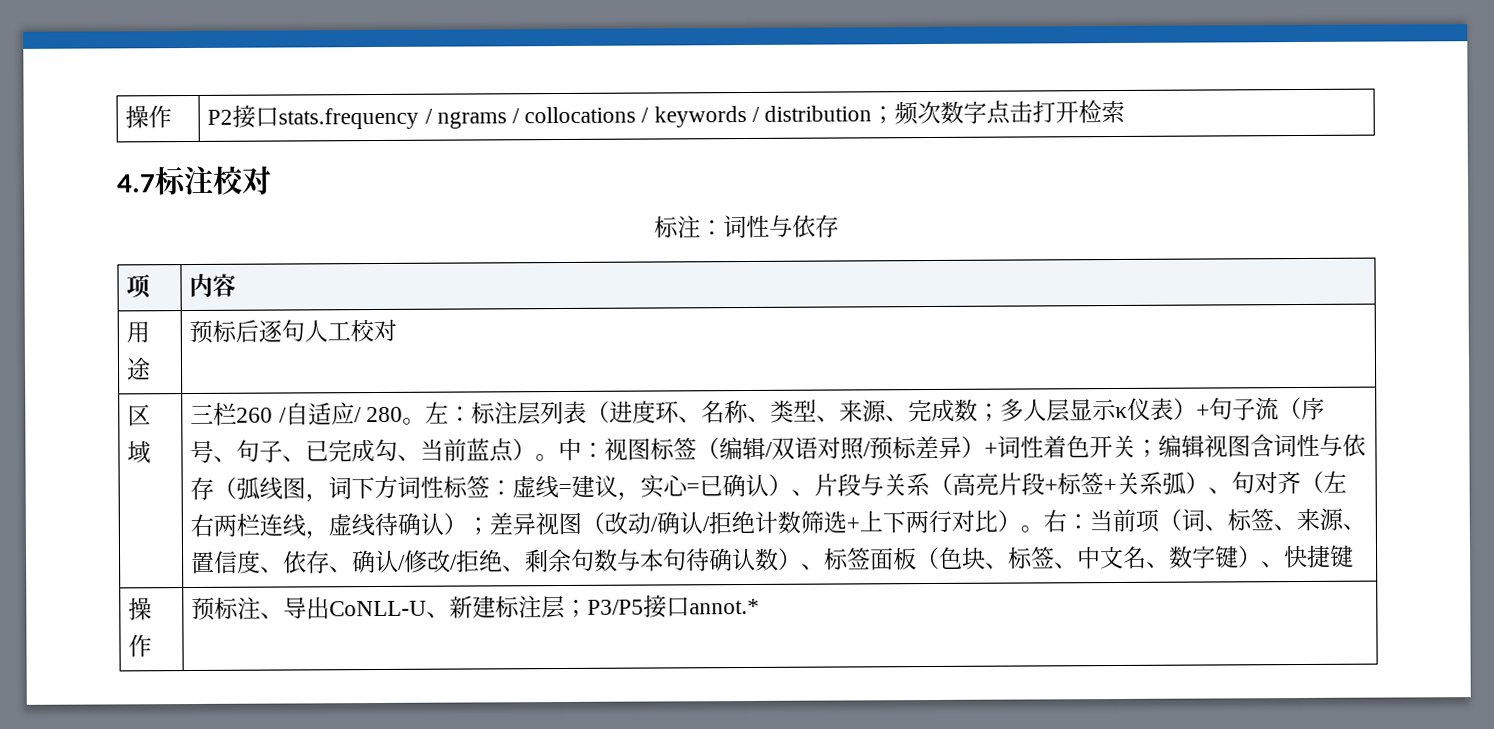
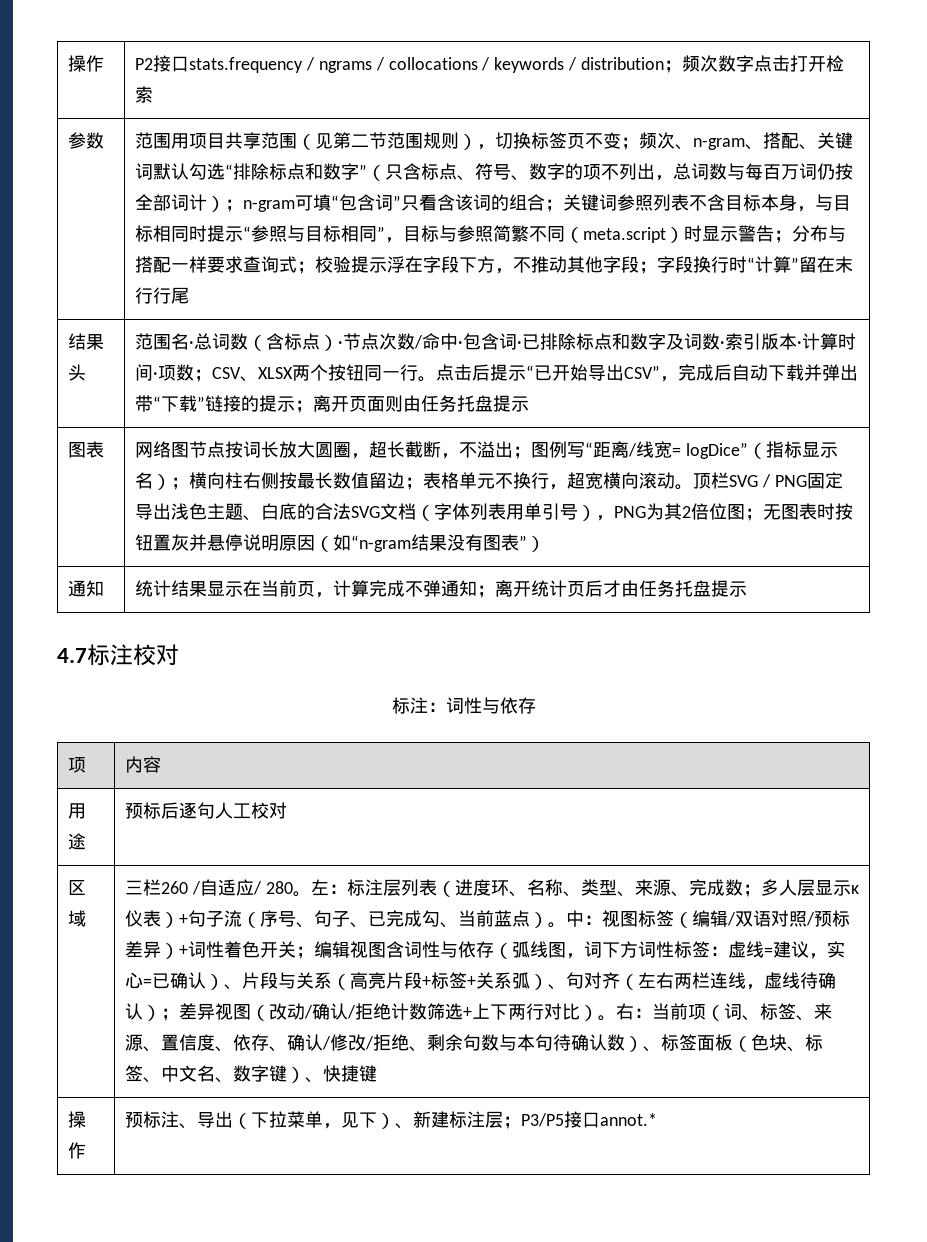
+ 参数 | 范围用项目共享范围（见第二节范围规则），切换标签页不变；频次、n-gram、搭配、关键词默认勾选“排除标点和数字”（只含标点、符号、数字的项不列出，总词数与每百万词仍按全部词计）；n-gram可填“包含词”只看含该词的组合；关键词参照列表不含目标本身，与目标相同时提示“参照与目标相同”，目标与参照简繁不同（meta.script）时显示警告；分布与搭配一样要求查询式；校验提示浮在字段下方，不推动其他字段；字段换行时“计算”留在末行行尾
+ 结果头 | 范围名·总词数（含标点）·节点次数/命中·包含词·已排除标点和数字及词数·索引版本·计算时间·项数；CSV、XLSX两个按钮同一行。点击后提示“已开始导出CSV”，完成后自动下载并弹出带“下载”链接的提示；离开页面则由任务托盘提示
+ 图表 | 网络图节点按词长放大圆圈，超长截断，不溢出；图例写“距离/线宽= logDice”（指标显示名）；横向柱右侧按最长数值留边；表格单元不换行，超宽横向滚动。顶栏SVG / PNG固定导出浅色主题、白底的合法SVG文档（字体列表用单引号），PNG为其2倍位图；无图表时按钮置灰并悬停说明原因（如“n-gram结果没有图表”）
+ 通知 | 统计结果显示在当前页，计算完成不弹通知；离开统计页后才由任务托盘提示
- 操作 | 预标注、导出CoNLL-U、新建标注层；P3/P5接口annot.*
+ 操作 | 预标注、导出（下拉菜单，见下）、新建标注层；P3/P5接口annot.*

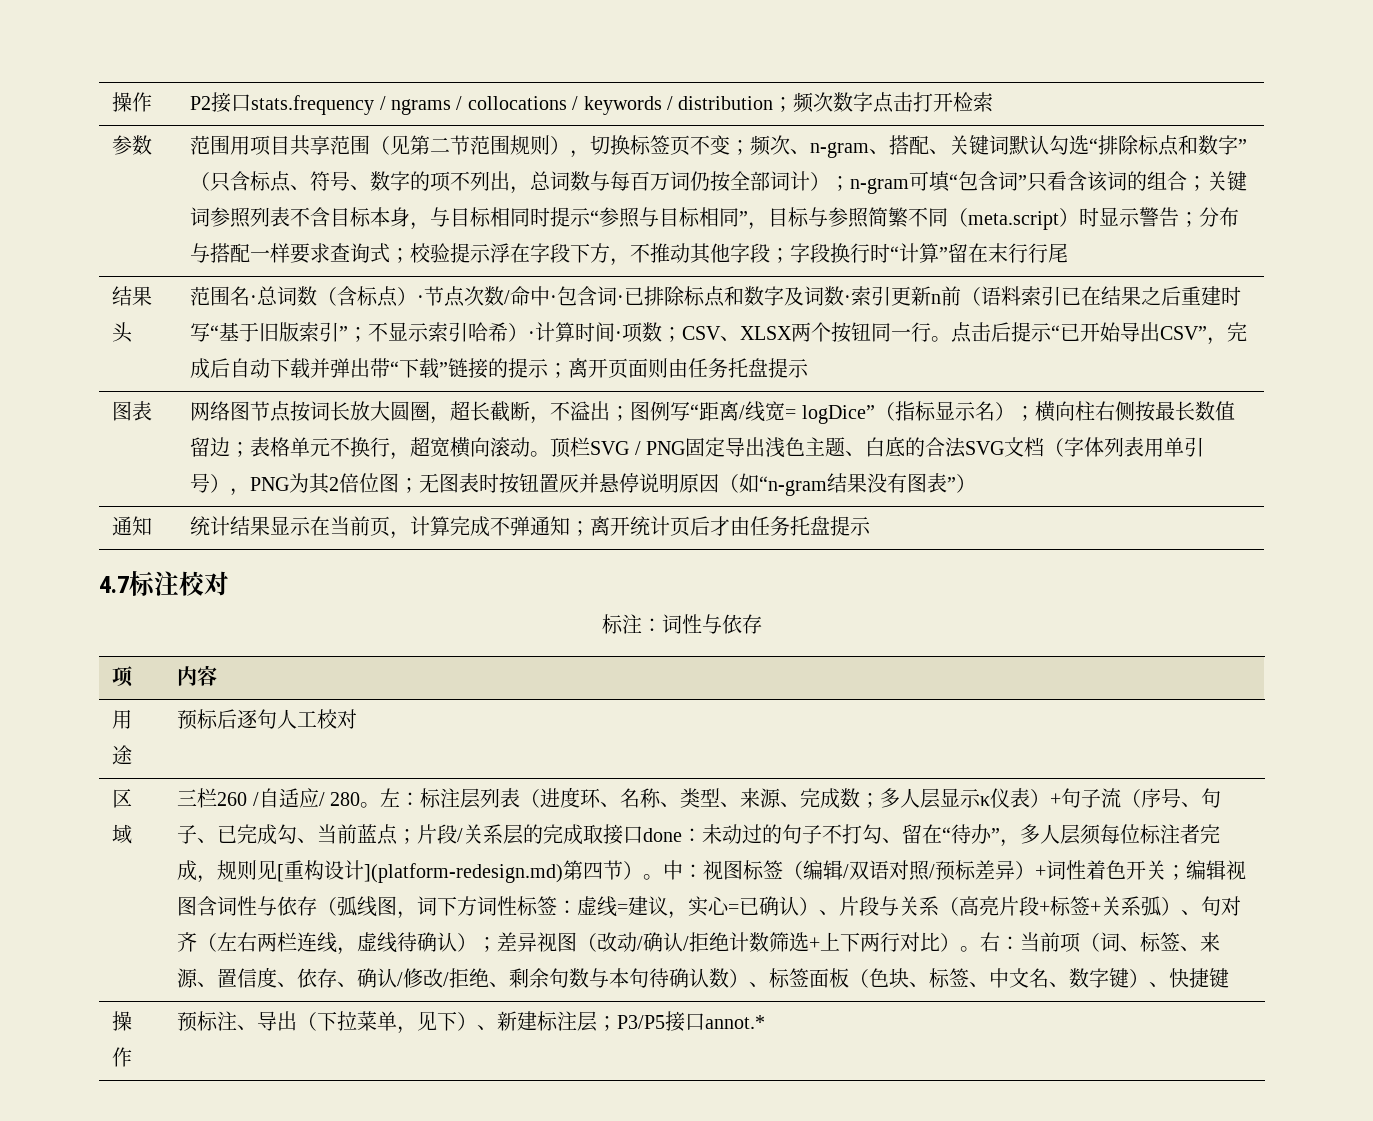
- 范围名·总词数（含标点）·节点次数/命中·包含词·已排除标点和数字及词数·索引版本·计算时间·项数；CSV、XLSX两个按钮同一行。
+ 范围名·总词数（含标点）·节点次数/命中·包含词·已排除标点和数字及词数·索引更新n前（语料索引已在结果之后重建时写“基于旧版索引”；不显示索引哈希）·计算时间·项数；CSV、XLSX两个按钮同一行。
- 左：标注层列表（进度环、名称、类型、来源、完成数；多人层显示κ仪表）+句子流（序号、句子、已完成勾、当前蓝点）。
+ 左：标注层列表（进度环、名称、类型、来源、完成数；多人层显示κ仪表）+句子流（序号、句子、已完成勾、当前蓝点；片段/关系层的完成取接口done：未动过的句子不打勾、留在“待办”，多人层须每位标注者完成，规则见[重构设计](platform-redesign.md)第四节）。

